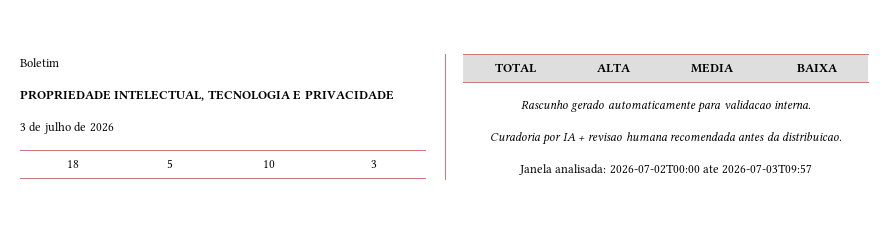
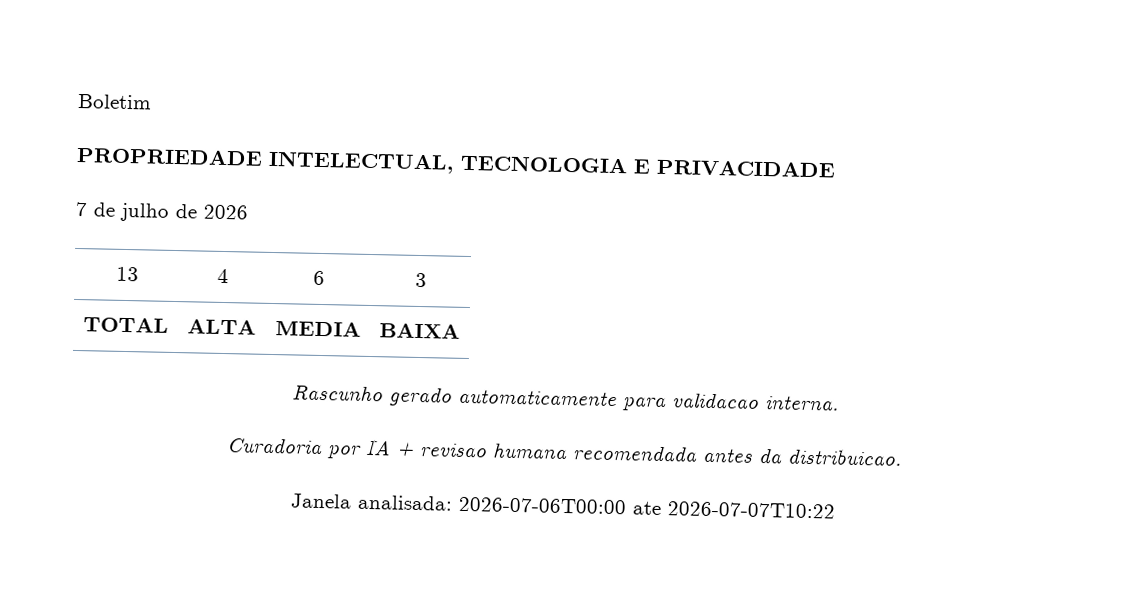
- 3 de julho de 2026
+ 7 de julho de 2026
- 18 | 5 | 10 | 3
+ 13 | 4 | 6 | 3
- Janela analisada: 2026-07-02T00:00 ate 2026-07-03T09:57
+ Janela analisada: 2026-07-06T00:00 ate 2026-07-07T10:22

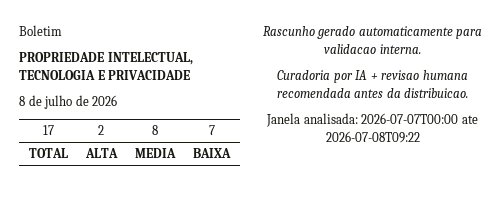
- 7 de julho de 2026
+ 8 de julho de 2026
- 13 | 4 | 6 | 3
+ 17 | 2 | 8 | 7
- Janela analisada: 2026-07-06T00:00 ate 2026-07-07T10:22
+ Janela analisada: 2026-07-07T00:00 ate 2026-07-08T09:22

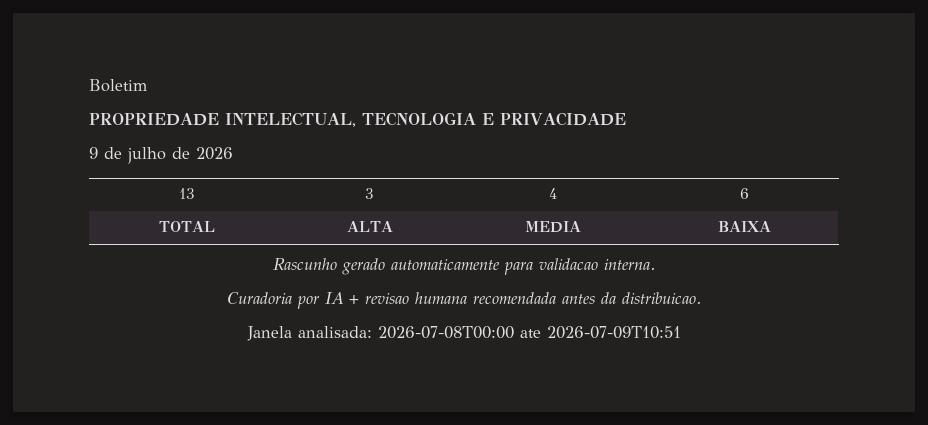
- 8 de julho de 2026
+ 9 de julho de 2026
- 17 | 2 | 8 | 7
+ 13 | 3 | 4 | 6
- Janela analisada: 2026-07-07T00:00 ate 2026-07-08T09:22
+ Janela analisada: 2026-07-08T00:00 ate 2026-07-09T10:51

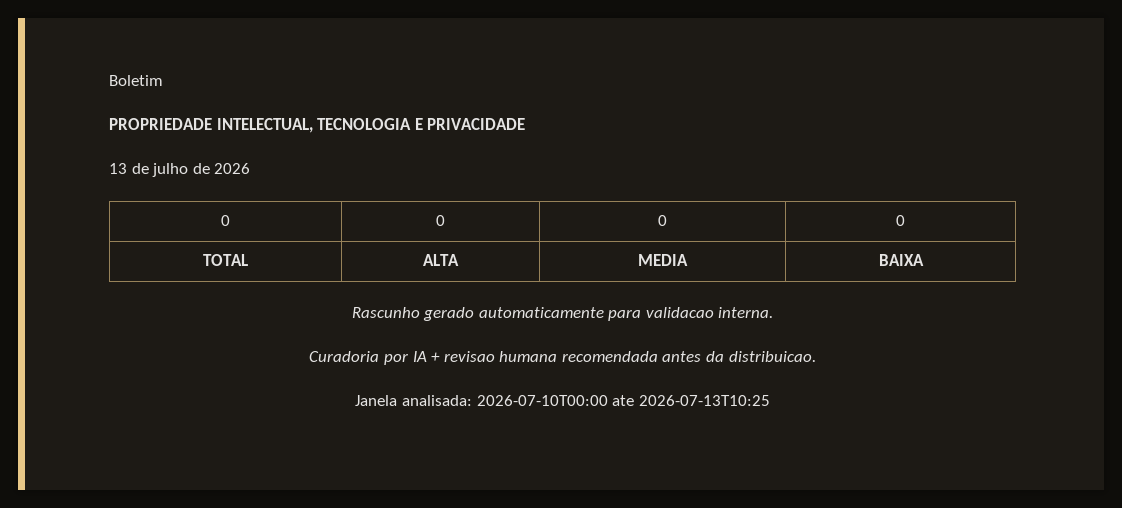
- 9 de julho de 2026
+ 13 de julho de 2026
- 13 | 3 | 4 | 6
+ 0 | 0 | 0 | 0
- Janela analisada: 2026-07-08T00:00 ate 2026-07-09T10:51
+ Janela analisada: 2026-07-10T00:00 ate 2026-07-13T10:25

